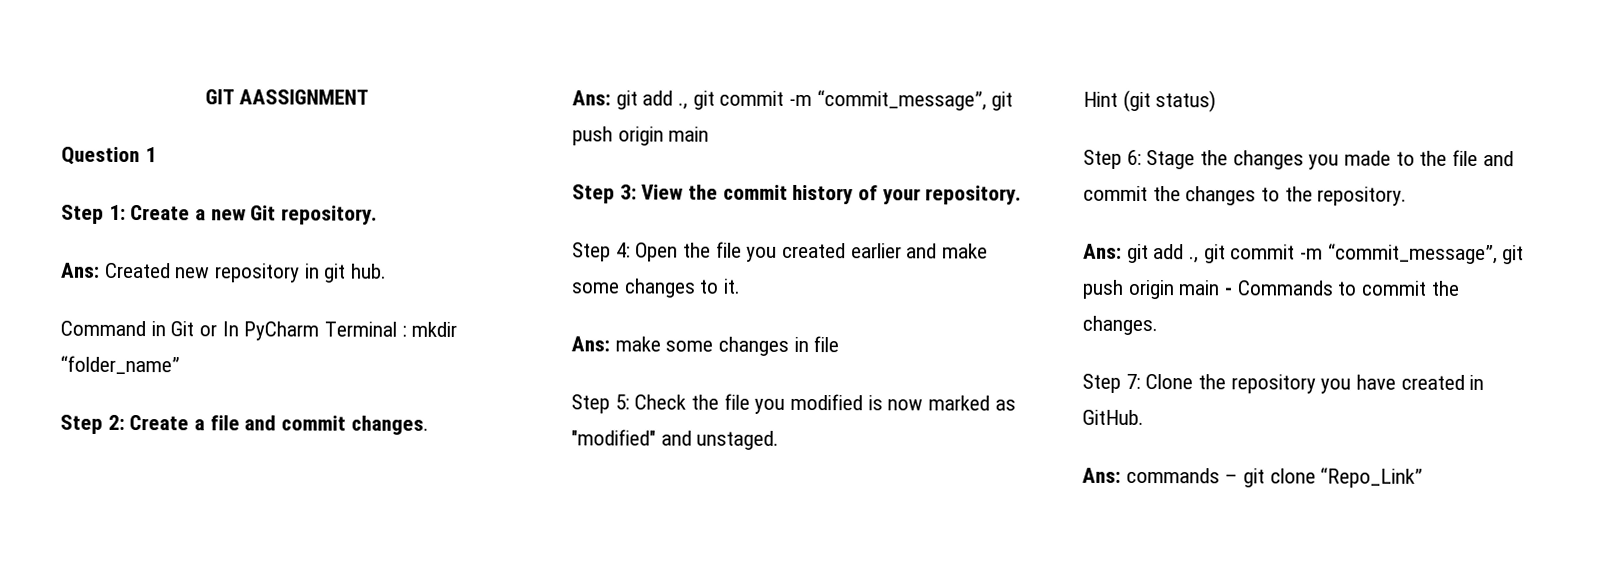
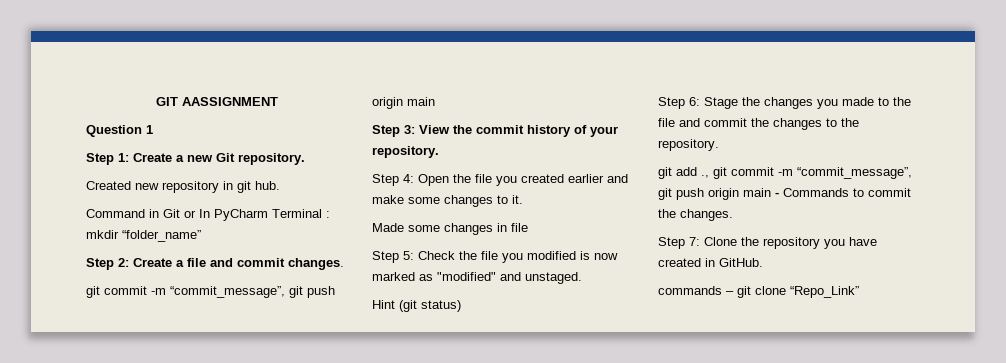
- Ans: Created new repository in git hub.
+ Created new repository in git hub.
  Step 2: Create a file and commit changes.
- Ans: git add ., git commit -m “commit_message”, git push origin main
+ git commit -m “commit_message”, git push origin main
- Ans: make some changes in file
+ Made some changes in file
- Ans: git add ., git commit -m “commit_message”, git push origin main - Commands to commit the changes.
+ git add ., git commit -m “commit_message”, git push origin main - Commands to commit the changes.
- Ans: commands – git clone “Repo_Link”
+ commands – git clone “Repo_Link”

